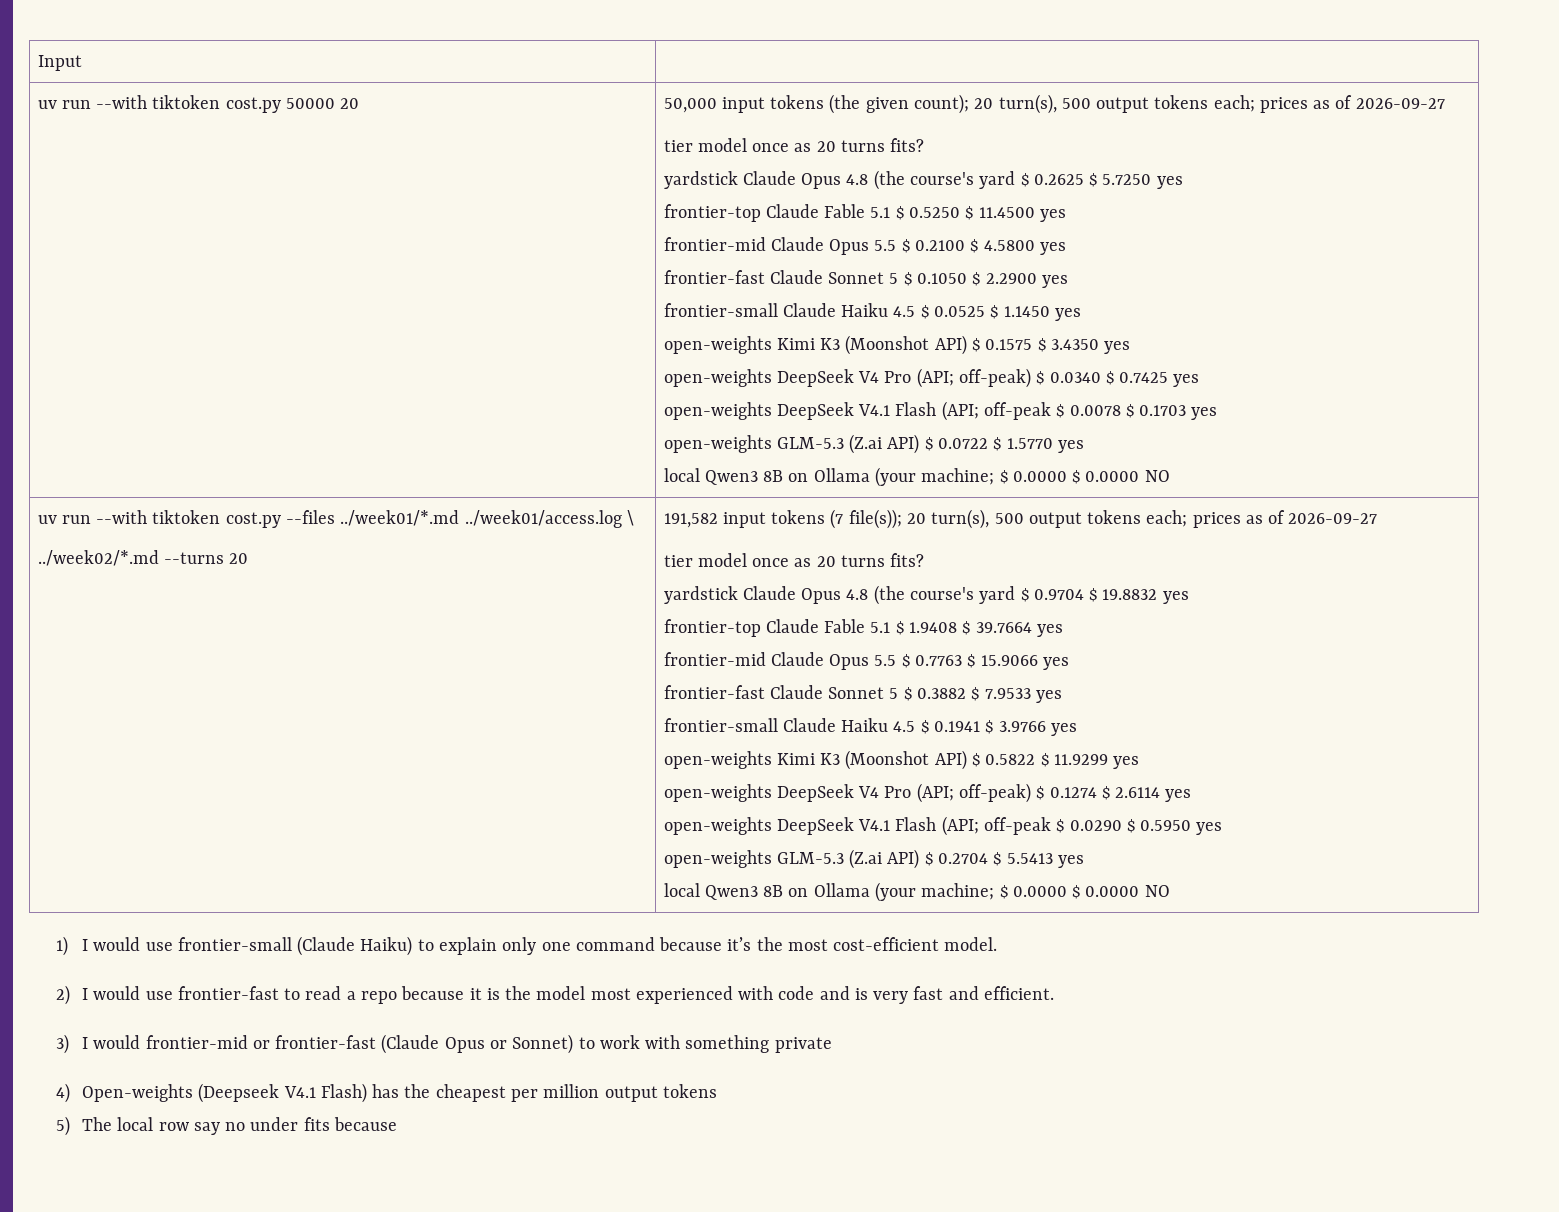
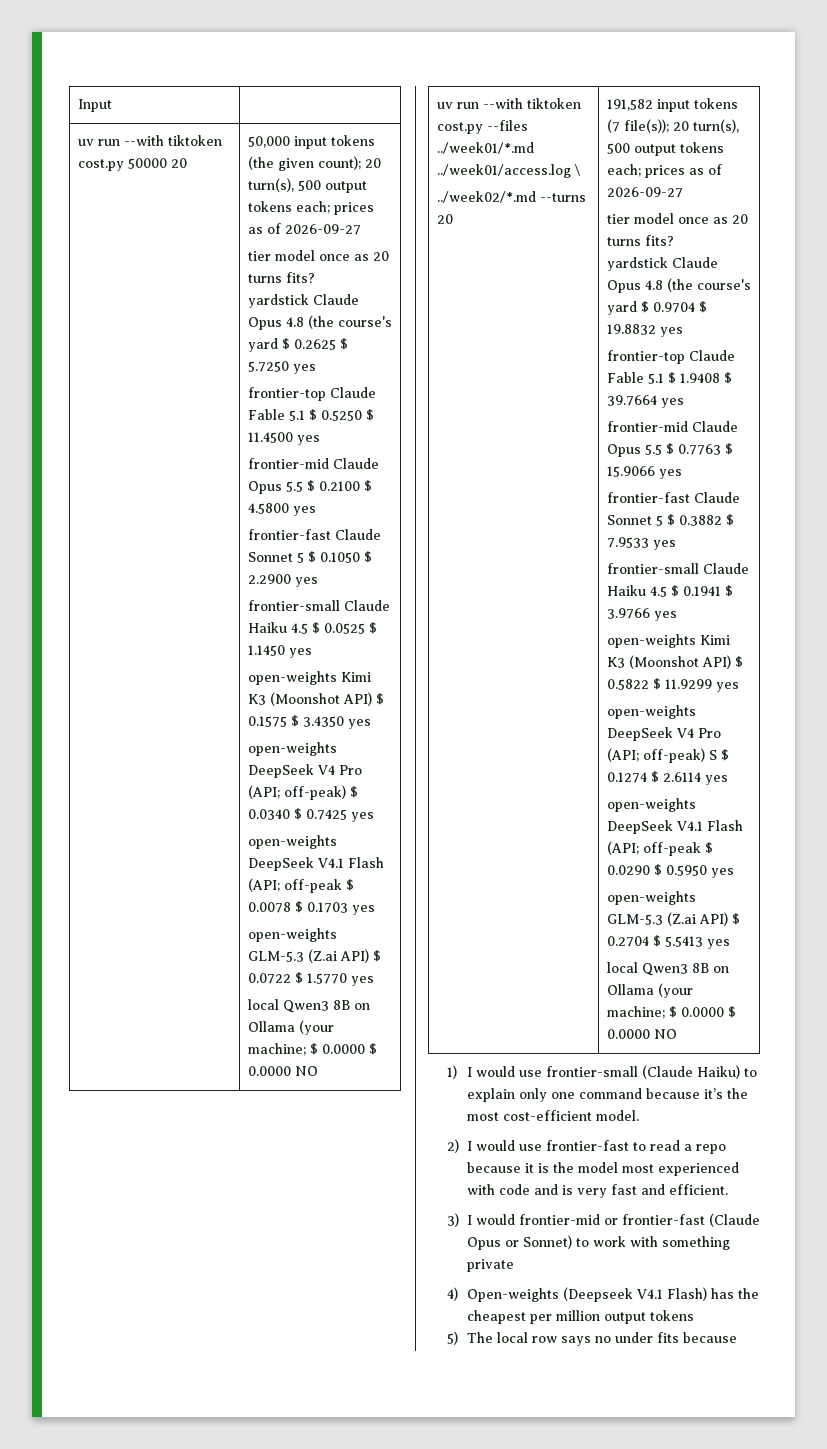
- open-weights DeepSeek V4 Pro (API; off-peak) $ 0.1274 $ 2.6114 yes
+ open-weights DeepSeek V4 Pro (API; off-peak) S $ 0.1274 $ 2.6114 yes
- 5) The local row say no under fits because
+ 5) The local row says no under fits because

